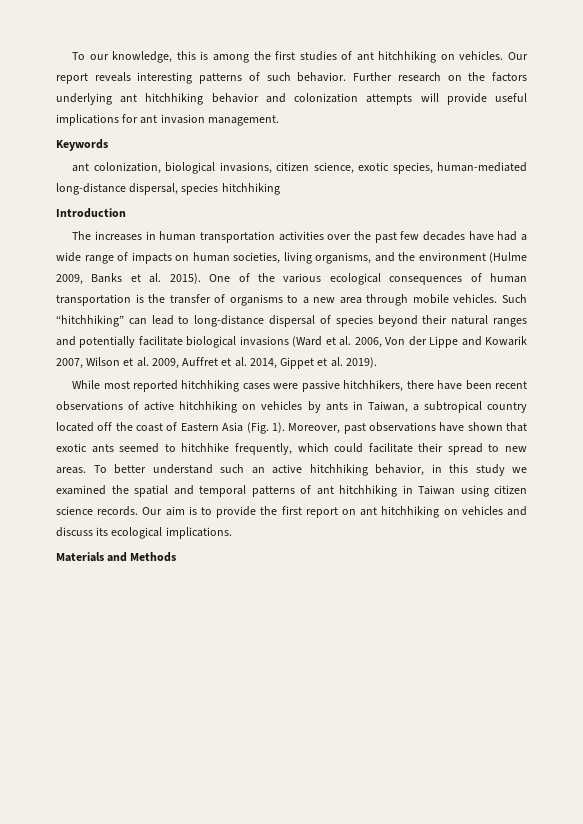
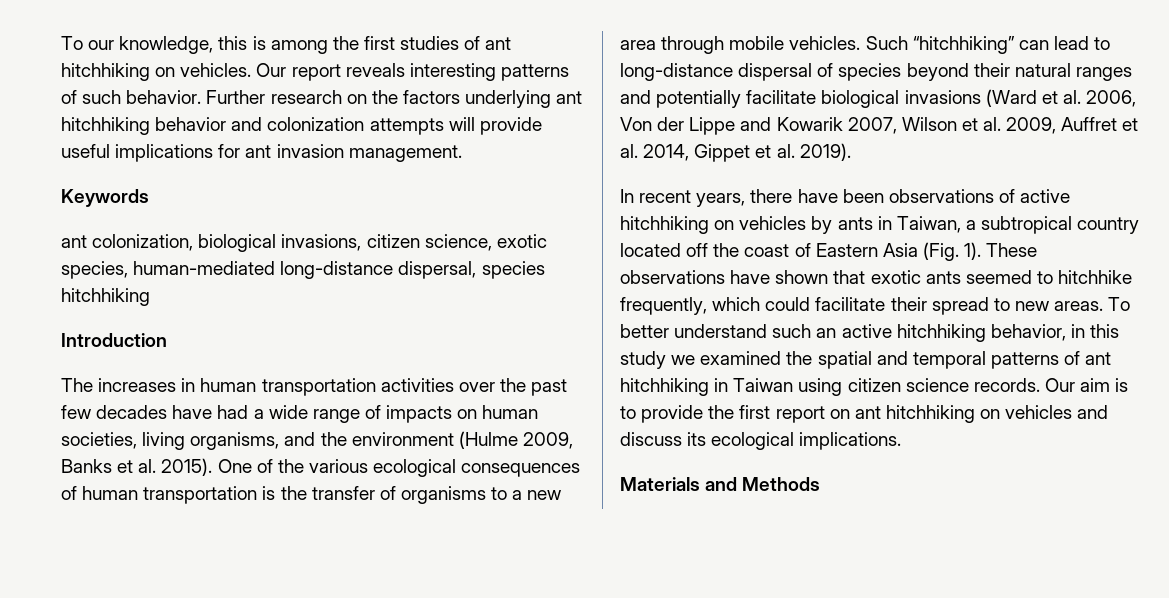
- While most reported hitchhiking cases were passive hitchhikers, there have been recent observations of active hitchhiking on vehicles by ants in Taiwan, a subtropical country located off the coast of Eastern Asia (Fig. 1).
+ In recent years, there have been observations of active hitchhiking on vehicles by ants in Taiwan, a subtropical country located off the coast of Eastern Asia (Fig. 1).
- Moreover, past observations have shown that exotic ants seemed to hitchhike frequently, which could facilitate their spread to new areas.
+ These observations have shown that exotic ants seemed to hitchhike frequently, which could facilitate their spread to new areas.

